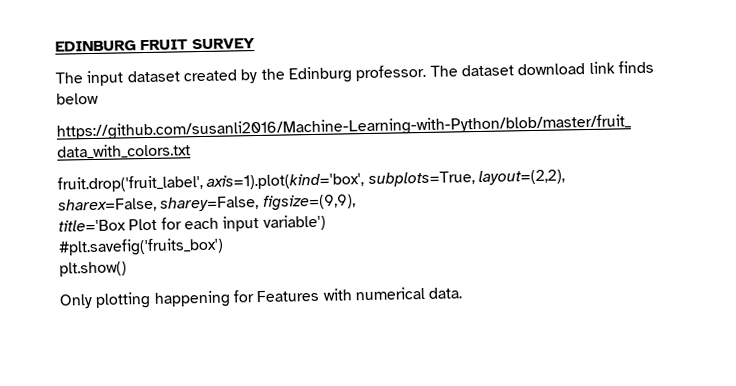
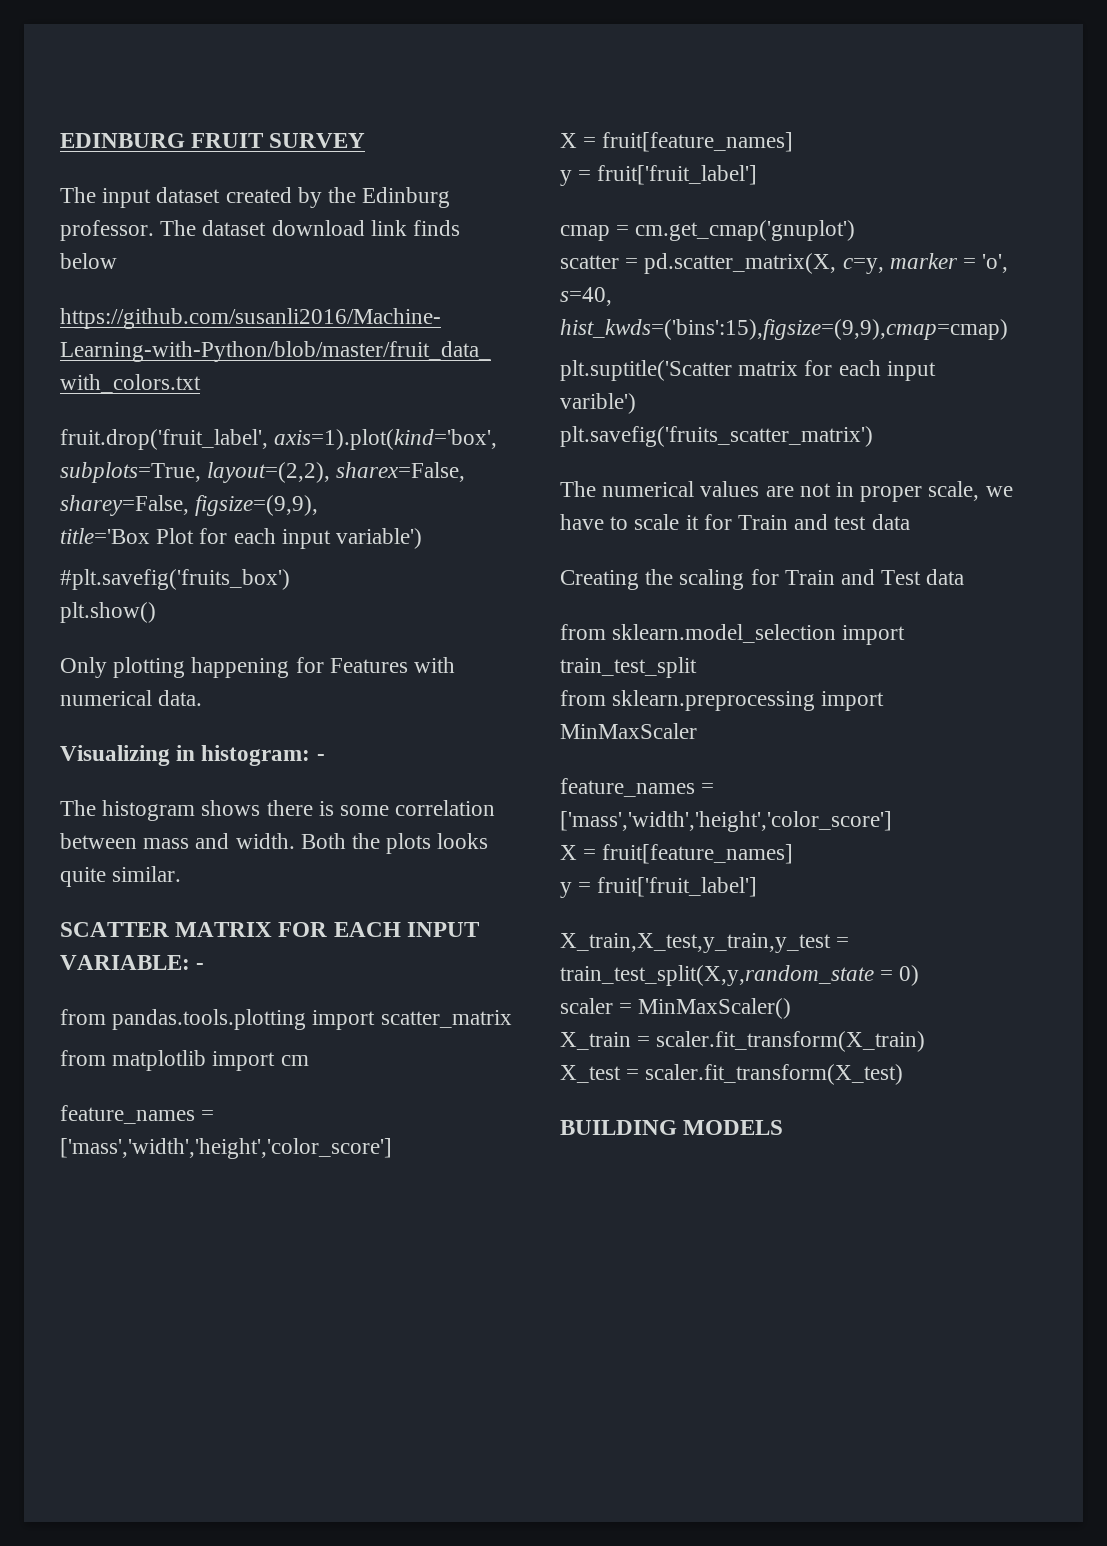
+ Visualizing in histogram: -
+ The histogram shows there is some correlation between mass and width. Both the plots looks quite similar.
+ SCATTER MATRIX FOR EACH INPUT VARIABLE: -
+ from pandas.tools.plotting import scatter_matrix
+ from matplotlib import cm
+ feature_names = ['mass','width','height','color_score']
+ X = fruit[feature_names]
+ y = fruit['fruit_label']
+ cmap = cm.get_cmap('gnuplot')
+ scatter = pd.scatter_matrix(X, c=y, marker = 'o', s=40, hist_kwds=('bins':15),figsize=(9,9),cmap=cmap)
+ plt.suptitle('Scatter matrix for each input varible')
+ plt.savefig('fruits_scatter_matrix')
+ The numerical values are not in proper scale, we have to scale it for Train and test data
+ Creating the scaling for Train and Test data
+ from sklearn.model_selection import train_test_split
+ from sklearn.preprocessing import MinMaxScaler
+ feature_names = ['mass','width','height','color_score']
+ X = fruit[feature_names]
+ y = fruit['fruit_label']
+ X_train,X_test,y_train,y_test = train_test_split(X,y,random_state = 0)
+ scaler = MinMaxScaler()
+ X_train = scaler.fit_transform(X_train)
+ X_test = scaler.fit_transform(X_test)
+ BUILDING MODELS

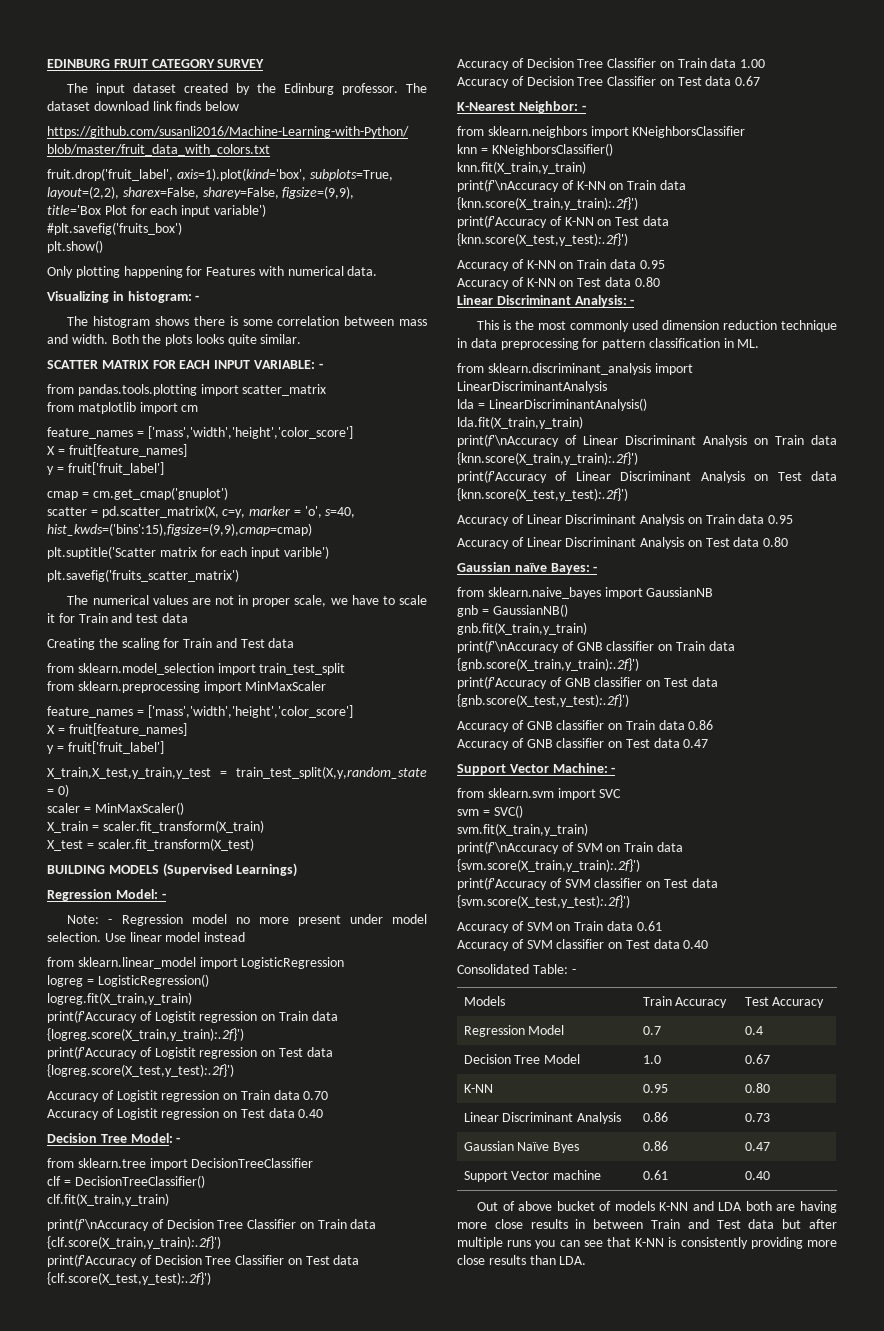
- EDINBURG FRUIT SURVEY
+ EDINBURG FRUIT CATEGORY SURVEY
- BUILDING MODELS
+ BUILDING MODELS (Supervised Learnings)
+ Regression Model: -
+ Note: - Regression model no more present under model selection. Use linear model instead
+ from sklearn.linear_model import LogisticRegression
+ logreg = LogisticRegression()
+ logreg.fit(X_train,y_train)
+ print(f'Accuracy of Logistit regression on Train data {logreg.score(X_train,y_train):.2f}')
+ print(f'Accuracy of Logistit regression on Test data {logreg.score(X_test,y_test):.2f}')
+ Accuracy of Logistit regression on Train data 0.70
+ Accuracy of Logistit regression on Test data 0.40
+ Decision Tree Model: -
+ from sklearn.tree import DecisionTreeClassifier
+ clf = DecisionTreeClassifier()
+ clf.fit(X_train,y_train)
+ print(f'\nAccuracy of Decision Tree Classifier on Train data {clf.score(X_train,y_train):.2f}')
+ print(f'Accuracy of Decision Tree Classifier on Test data {clf.score(X_test,y_test):.2f}')
+ Accuracy of Decision Tree Classifier on Train data 1.00
+ Accuracy of Decision Tree Classifier on Test data 0.67
+ K-Nearest Neighbor: -
+ from sklearn.neighbors import KNeighborsClassifier
+ knn = KNeighborsClassifier()
+ knn.fit(X_train,y_train)
+ print(f'\nAccuracy of K-NN on Train data {knn.score(X_train,y_train):.2f}')
+ print(f'Accuracy of K-NN on Test data {knn.score(X_test,y_test):.2f}')
+ Accuracy of K-NN on Train data 0.95
+ Accuracy of K-NN on Test data 0.80
+ Linear Discriminant Analysis: -
+ This is the most commonly used dimension reduction technique in data preprocessing for pattern classification in ML.
+ from sklearn.discriminant_analysis import LinearDiscriminantAnalysis
+ lda = LinearDiscriminantAnalysis()
+ lda.fit(X_train,y_train)
+ print(f'\nAccuracy of Linear Discriminant Analysis on Train data {knn.score(X_train,y_train):.2f}')
+ print(f'Accuracy of Linear Discriminant Analysis on Test data {knn.score(X_test,y_test):.2f}')
+ Accuracy of Linear Discriminant Analysis on Train data 0.95
+ Accuracy of Linear Discriminant Analysis on Test data 0.80
+ Gaussian naïve Bayes: -
+ from sklearn.naive_bayes import GaussianNB
+ gnb = GaussianNB()
+ gnb.fit(X_train,y_train)
+ print(f'\nAccuracy of GNB classifier on Train data {gnb.score(X_train,y_train):.2f}')
+ print(f'Accuracy of GNB classifier on Test data {gnb.score(X_test,y_test):.2f}')
+ Accuracy of GNB classifier on Train data 0.86
+ Accuracy of GNB classifier on Test data 0.47
+ Support Vector Machine: -
+ from sklearn.svm import SVC
+ svm = SVC()
+ svm.fit(X_train,y_train)
+ print(f'\nAccuracy of SVM on Train data {svm.score(X_train,y_train):.2f}')
+ print(f'Accuracy of SVM classifier on Test data {svm.score(X_test,y_test):.2f}')
+ Accuracy of SVM on Train data 0.61
+ Accuracy of SVM classifier on Test data 0.40
+ Consolidated Table: -
+ Models | Train Accuracy | Test Accuracy
+ Regression Model | 0.7 | 0.4
+ Decision Tree Model | 1.0 | 0.67
+ K-NN | 0.95 | 0.80
+ Linear Discriminant Analysis | 0.86 | 0.73
+ Gaussian Naïve Byes | 0.86 | 0.47
+ Support Vector machine | 0.61 | 0.40
+ Out of above bucket of models K-NN and LDA both are having more close results in between Train and Test data but after multiple runs you can see that K-NN is consistently providing more close results than LDA.

